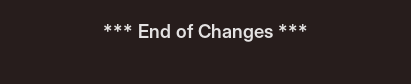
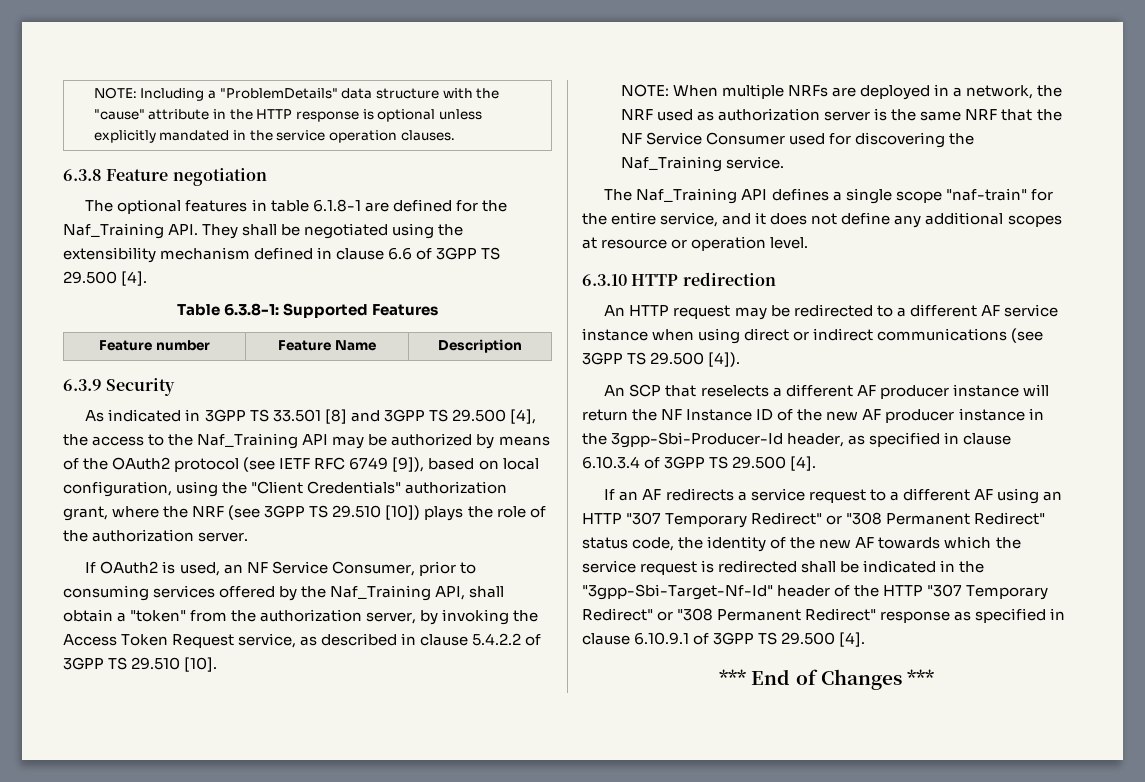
+ NOTE: Including a "ProblemDetails" data structure with the "cause" attribute in the HTTP response is optional unless explicitly mandated in the service operation clauses.
+ 6.3.8 Feature negotiation
+ The optional features in table 6.1.8-1 are defined for the Naf_Training API. They shall be negotiated using the extensibility mechanism defined in clause 6.6 of 3GPP TS 29.500 [4].
+ Table 6.3.8-1: Supported Features
+ Feature number | Feature Name | Description
+ 6.3.9 Security
+ As indicated in 3GPP TS 33.501 [8] and 3GPP TS 29.500 [4], the access to the Naf_Training API may be authorized by means of the OAuth2 protocol (see IETF RFC 6749 [9]), based on local configuration, using the "Client Credentials" authorization grant, where the NRF (see 3GPP TS 29.510 [10]) plays the role of the authorization server.
+ If OAuth2 is used, an NF Service Consumer, prior to consuming services offered by the Naf_Training API, shall obtain a "token" from the authorization server, by invoking the Access Token Request service, as described in clause 5.4.2.2 of 3GPP TS 29.510 [10].
+ NOTE: When multiple NRFs are deployed in a network, the NRF used as authorization server is the same NRF that the NF Service Consumer used for discovering the Naf_Training service.
+ The Naf_Training API defines a single scope "naf-train" for the entire service, and it does not define any additional scopes at resource or operation level.
+ 6.3.10 HTTP redirection
+ An HTTP request may be redirected to a different AF service instance when using direct or indirect communications (see 3GPP TS 29.500 [4]).
+ An SCP that reselects a different AF producer instance will return the NF Instance ID of the new AF producer instance in the 3gpp-Sbi-Producer-Id header, as specified in clause 6.10.3.4 of 3GPP TS 29.500 [4].
+ If an AF redirects a service request to a different AF using an HTTP "307 Temporary Redirect" or "308 Permanent Redirect" status code, the identity of the new AF towards which the service request is redirected shall be indicated in the "3gpp-Sbi-Target-Nf-Id" header of the HTTP "307 Temporary Redirect" or "308 Permanent Redirect" response as specified in clause 6.10.9.1 of 3GPP TS 29.500 [4].

